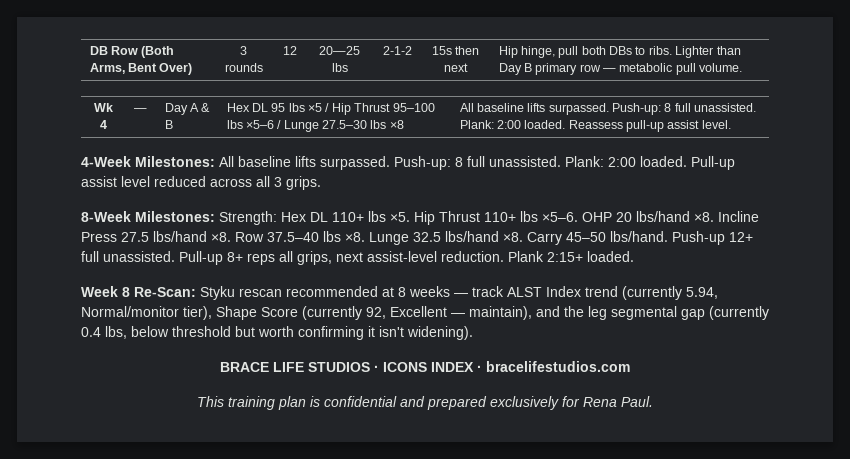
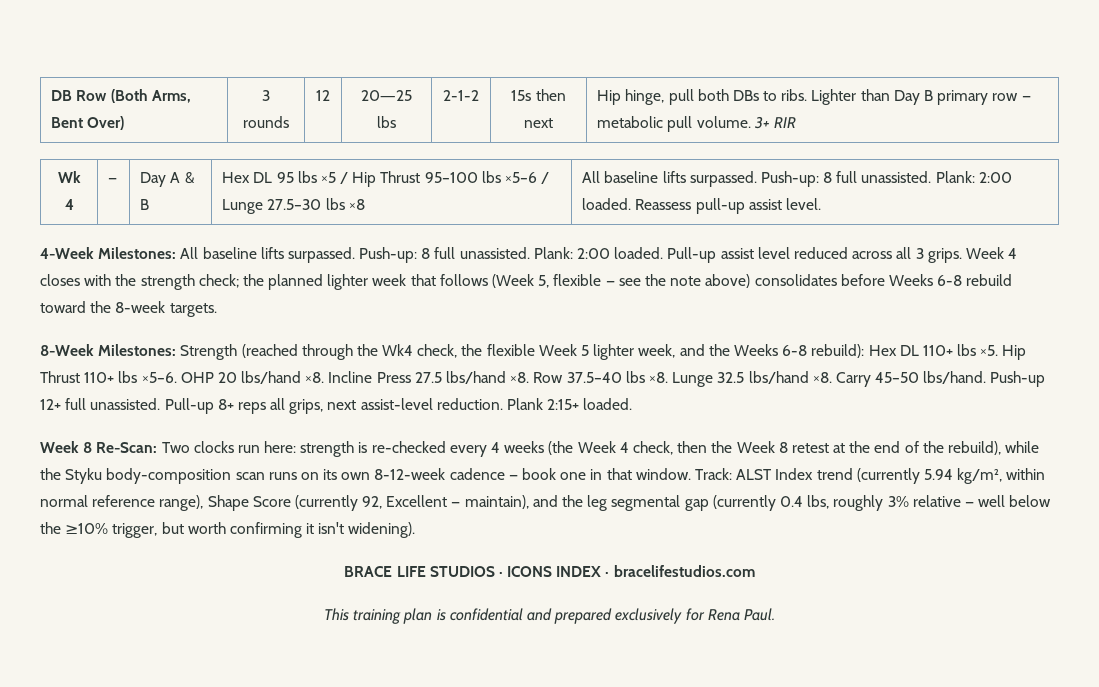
- DB Row (Both Arms, Bent Over) | 3 rounds | 12 | 20―25 lbs | 2-1-2 | 15s then next | Hip hinge, pull both DBs to ribs. Lighter than Day B primary row — metabolic pull volume.
+ DB Row (Both Arms, Bent Over) | 3 rounds | 12 | 20―25 lbs | 2-1-2 | 15s then next | Hip hinge, pull both DBs to ribs. Lighter than Day B primary row — metabolic pull volume. 3+ RIR
- Pull-up assist level reduced across all 3 grips.
- 8-Week Milestones: Strength: Hex DL 110+ lbs ×5.
+ Pull-up assist level reduced across all 3 grips. Week 4 closes with the strength check; the planned lighter week that follows (Week 5, flexible — see the note above) consolidates before Weeks 6-8 rebuild toward the 8-week targets.
+ 8-Week Milestones: Strength (reached through the Wk4 check, the flexible Week 5 lighter week, and the Weeks 6-8 rebuild): Hex DL 110+ lbs ×5.
- Week 8 Re-Scan: Styku rescan recommended at 8 weeks — track ALST Index trend (currently 5.94, Normal/monitor tier), Shape Score (currently 92, Excellent — maintain), and the leg segmental gap (currently 0.4 lbs, below threshold but worth confirming it isn't widening).
+ Week 8 Re-Scan: Two clocks run here: strength is re-checked every 4 weeks (the Week 4 check, then the Week 8 retest at the end of the rebuild), while the Styku body-composition scan runs on its own 8-12-week cadence — book one in that window. Track: ALST Index trend (currently 5.94 kg/m², within normal reference range), Shape Score (currently 92, Excellent — maintain), and the leg segmental gap (currently 0.4 lbs, roughly 3% relative — well below the ≥10% trigger, but worth confirming it isn't widening).

